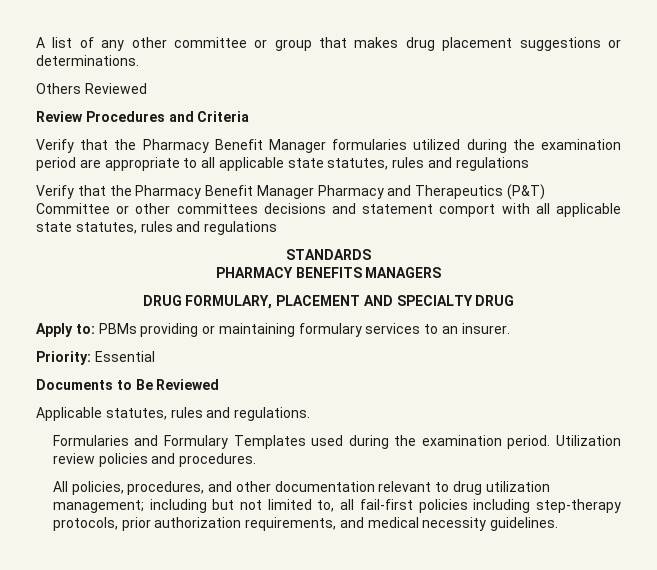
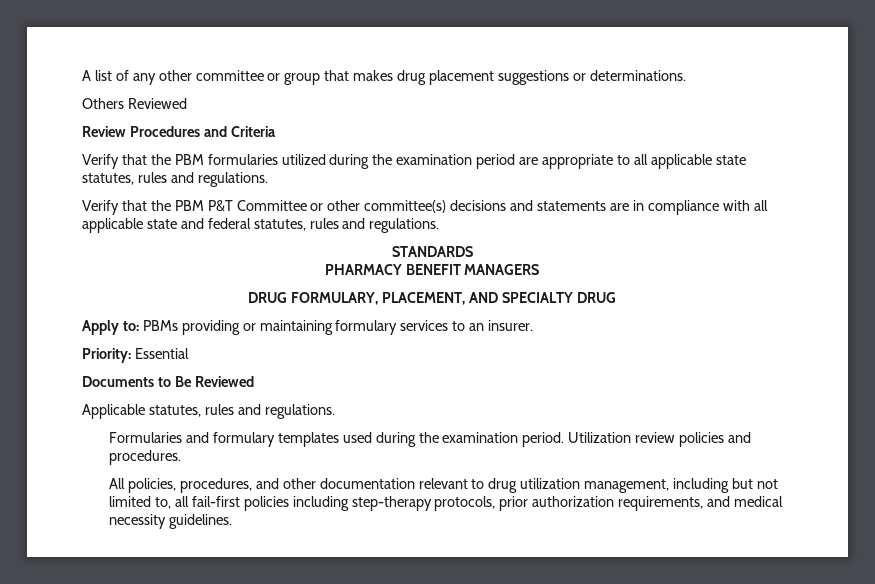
- Verify that the Pharmacy Benefit Manager formularies utilized during the examination period are appropriate to all applicable state statutes, rules and regulations
- Verify that the Pharmacy Benefit Manager Pharmacy and Therapeutics (P&T) Committee or other committees decisions and statement comport with all applicable state statutes, rules and regulations
+ Verify that the PBM formularies utilized during the examination period are appropriate to all applicable state statutes, rules and regulations.
+ Verify that the PBM P&T Committee or other committee(s) decisions and statements are in compliance with all applicable state and federal statutes, rules and regulations.
- PHARMACY BENEFITS MANAGERS
+ PHARMACY BENEFIT MANAGERS
- DRUG FORMULARY, PLACEMENT AND SPECIALTY DRUG
+ DRUG FORMULARY, PLACEMENT, AND SPECIALTY DRUG
- Formularies and Formulary Templates used during the examination period.
+ Formularies and formulary templates used during the examination period.
- All policies, procedures, and other documentation relevant to drug utilization management; including but not limited to, all fail-first policies including step-therapy protocols, prior authorization requirements, and medical necessity guidelines.
+ All policies, procedures, and other documentation relevant to drug utilization management, including but not limited to, all fail-first policies including step-therapy protocols, prior authorization requirements, and medical necessity guidelines.

